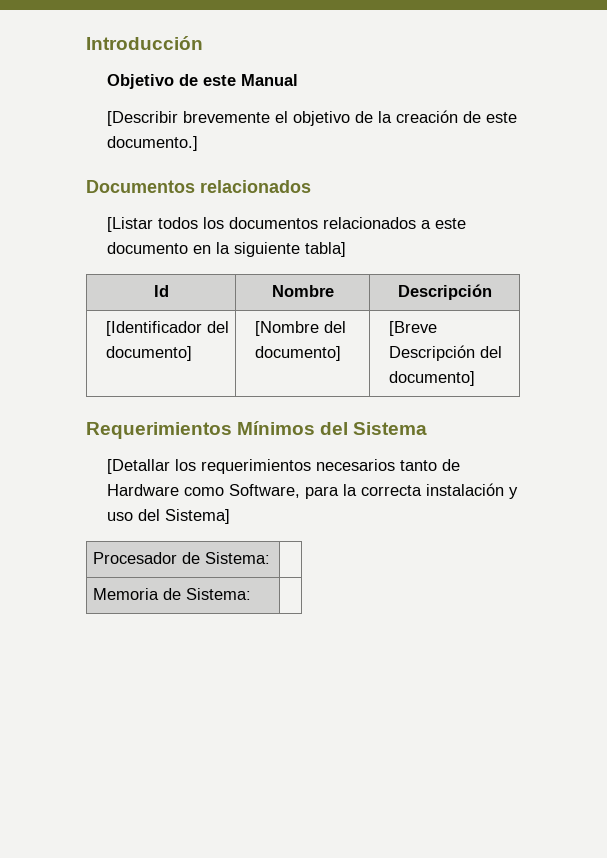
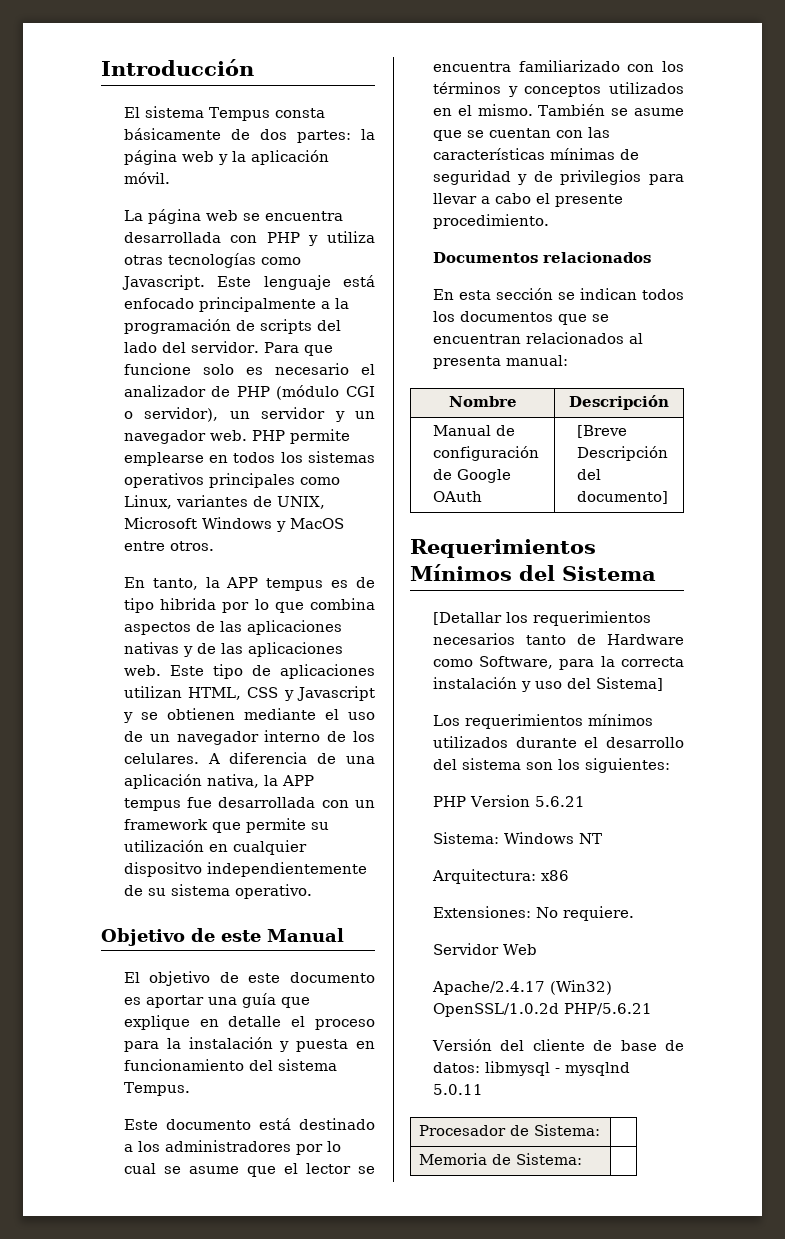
+ El sistema Tempus consta básicamente de dos partes: la página web y la aplicación móvil.
+ La página web se encuentra desarrollada con PHP y utiliza otras tecnologías como Javascript. Este lenguaje está enfocado principalmente a la programación de scripts del lado del servidor. Para que funcione solo es necesario el analizador de PHP (módulo CGI o servidor), un servidor y un navegador web. PHP permite emplearse en todos los sistemas operativos principales como Linux, variantes de UNIX, Microsoft Windows y MacOS entre otros.
+ En tanto, la APP tempus es de tipo hibrida por lo que combina aspectos de las aplicaciones nativas y de las aplicaciones web. Este tipo de aplicaciones utilizan HTML, CSS y Javascript y se obtienen mediante el uso de un navegador interno de los celulares. A diferencia de una aplicación nativa, la APP tempus fue desarrollada con un framework que permite su utilización en cualquier dispositvo independientemente de su sistema operativo.
  Objetivo de este Manual
- [Describir brevemente el objetivo de la creación de este documento.]
+ El objetivo de este documento es aportar una guía que explique en detalle el proceso para la instalación y puesta en funcionamiento del sistema Tempus.
+ Este documento está destinado a los administradores por lo cual se asume que el lector se encuentra familiarizado con los términos y conceptos utilizados en el mismo. También se asume que se cuentan con las características mínimas de seguridad y de privilegios para llevar a cabo el presente procedimiento.
  Documentos relacionados
- [Listar todos los documentos relacionados a este documento en la siguiente tabla]
- Id | Nombre | Descripción
- [Identificador del documento] | [Nombre del documento] | [Breve Descripción del documento]
+ En esta sección se indican todos los documentos que se encuentran relacionados al presenta manual:
+ Nombre | Descripción
+ Manual de configuración de Google OAuth | [Breve Descripción del documento]
+ Los requerimientos mínimos utilizados durante el desarrollo del sistema son los siguientes:
+ PHP Version 5.6.21
+ Sistema: Windows NT
+ Arquitectura: x86
+ Extensiones: No requiere.
+ Servidor Web
+ Apache/2.4.17 (Win32) OpenSSL/1.0.2d PHP/5.6.21
+ Versión del cliente de base de datos: libmysql - mysqlnd 5.0.11

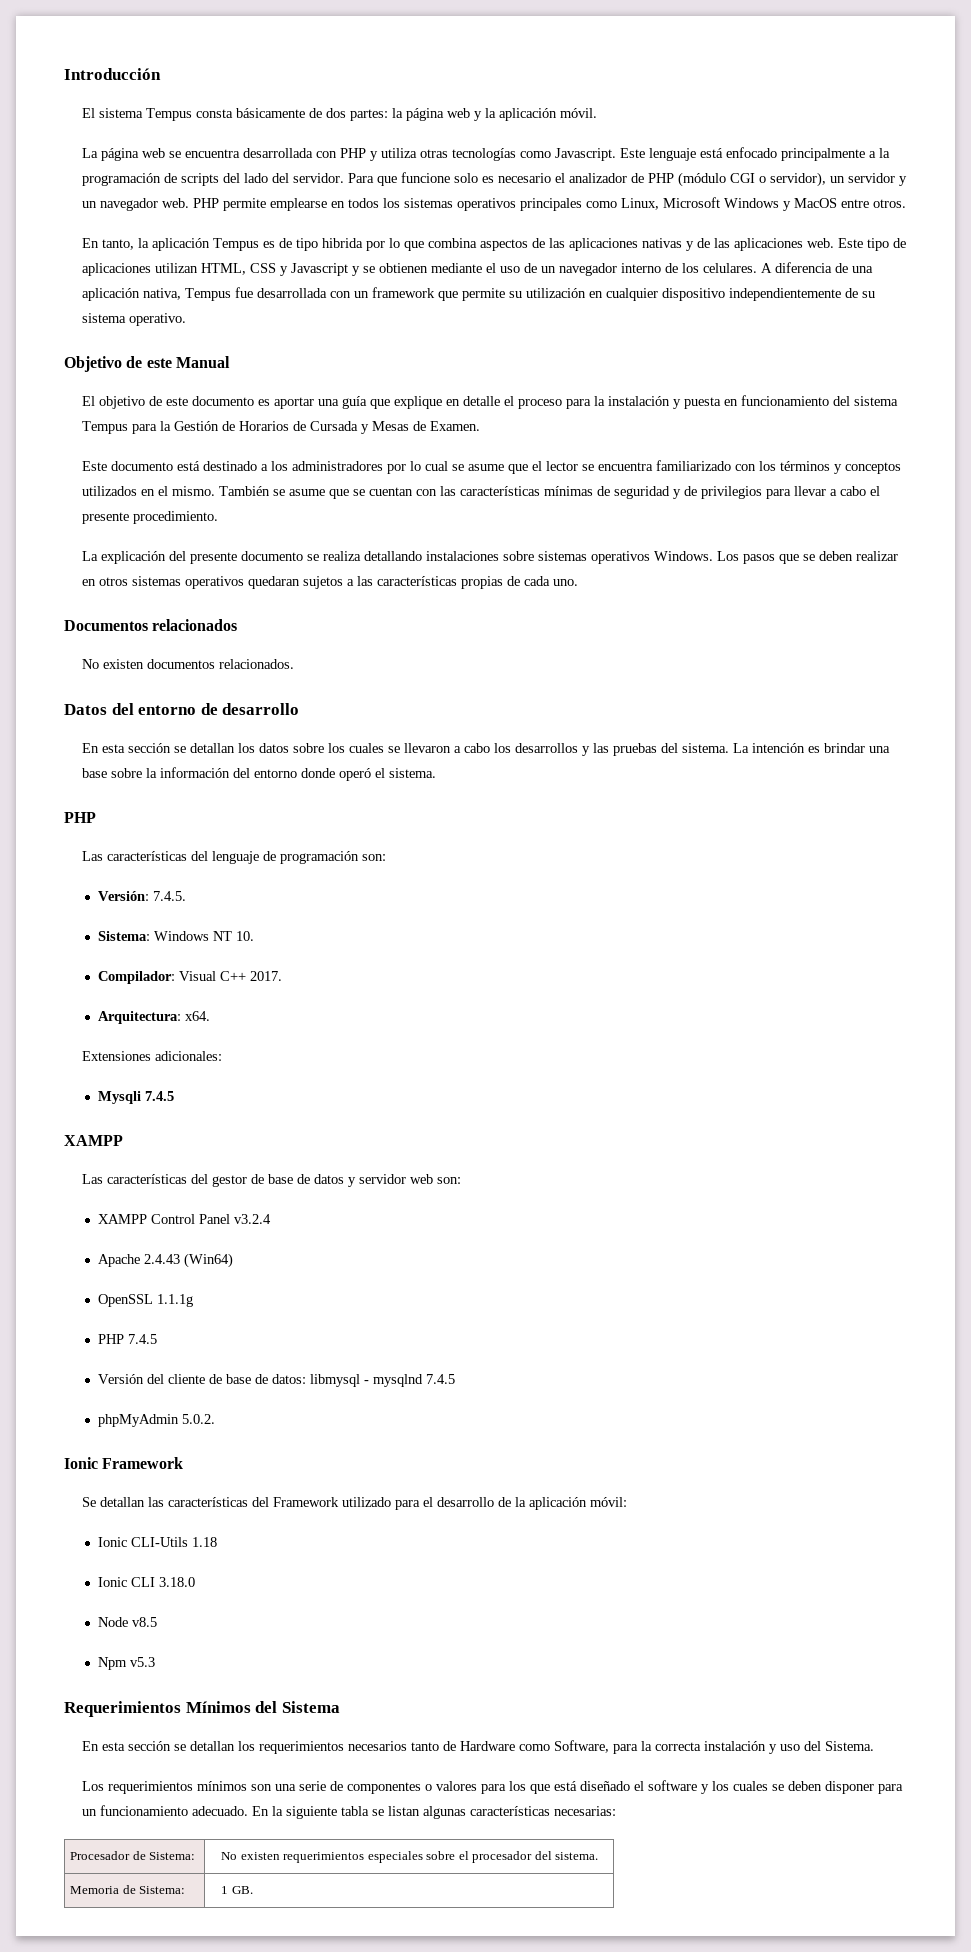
- PHP permite emplearse en todos los sistemas operativos principales como Linux, variantes de UNIX, Microsoft Windows y MacOS entre otros.
+ PHP permite emplearse en todos los sistemas operativos principales como Linux, Microsoft Windows y MacOS entre otros.
- En tanto, la APP tempus es de tipo hibrida por lo que combina aspectos de las aplicaciones nativas y de las aplicaciones web.
+ En tanto, la aplicación Tempus es de tipo hibrida por lo que combina aspectos de las aplicaciones nativas y de las aplicaciones web.
- A diferencia de una aplicación nativa, la APP tempus fue desarrollada con un framework que permite su utilización en cualquier dispositvo independientemente de su sistema operativo.
+ A diferencia de una aplicación nativa, Tempus fue desarrollada con un framework que permite su utilización en cualquier dispositivo independientemente de su sistema operativo.
- El objetivo de este documento es aportar una guía que explique en detalle el proceso para la instalación y puesta en funcionamiento del sistema Tempus.
+ El objetivo de este documento es aportar una guía que explique en detalle el proceso para la instalación y puesta en funcionamiento del sistema Tempus para la Gestión de Horarios de Cursada y Mesas de Examen.
+ La explicación del presente documento se realiza detallando instalaciones sobre sistemas operativos Windows. Los pasos que se deben realizar en otros sistemas operativos quedaran sujetos a las características propias de cada uno.
  Documentos relacionados
- En esta sección se indican todos los documentos que se encuentran relacionados al presenta manual:
- Nombre | Descripción
- Manual de configuración de Google OAuth | [Breve Descripción del documento]
+ No existen documentos relacionados.
+ Datos del entorno de desarrollo
+ En esta sección se detallan los datos sobre los cuales se llevaron a cabo los desarrollos y las pruebas del sistema. La intención es brindar una base sobre la información del entorno donde operó el sistema.
+ PHP
+ Las características del lenguaje de programación son:
+ Versión: 7.4.5.
+ Sistema: Windows NT 10.
+ Compilador: Visual C++ 2017.
+ Arquitectura: x64.
+ Extensiones adicionales:
+ Mysqli 7.4.5
+ XAMPP
+ Las características del gestor de base de datos y servidor web son:
+ XAMPP Control Panel v3.2.4
+ Apache 2.4.43 (Win64)
+ OpenSSL 1.1.1g
+ PHP 7.4.5
+ Versión del cliente de base de datos: libmysql - mysqlnd 7.4.5
+ phpMyAdmin 5.0.2.
+ Ionic Framework
+ Se detallan las características del Framework utilizado para el desarrollo de la aplicación móvil:
+ Ionic CLI-Utils 1.18
+ Ionic CLI 3.18.0
+ Node v8.5
+ Npm v5.3
- [Detallar los requerimientos necesarios tanto de Hardware como Software, para la correcta instalación y uso del Sistema]
+ En esta sección se detallan los requerimientos necesarios tanto de Hardware como Software, para la correcta instalación y uso del Sistema.
- Los requerimientos mínimos utilizados durante el desarrollo del sistema son los siguientes:
- PHP Version 5.6.21
- Sistema: Windows NT
- Arquitectura: x86
- Extensiones: No requiere.
- Servidor Web
- Apache/2.4.17 (Win32) OpenSSL/1.0.2d PHP/5.6.21
- Versión del cliente de base de datos: libmysql - mysqlnd 5.0.11
- Procesador de Sistema: |
+ Los requerimientos mínimos son una serie de componentes o valores para los que está diseñado el software y los cuales se deben disponer para un funcionamiento adecuado. En la siguiente tabla se listan algunas características necesarias:
+ Procesador de Sistema: | No existen requerimientos especiales sobre el procesador del sistema.
- Memoria de Sistema: |
+ Memoria de Sistema: | 1 GB.

